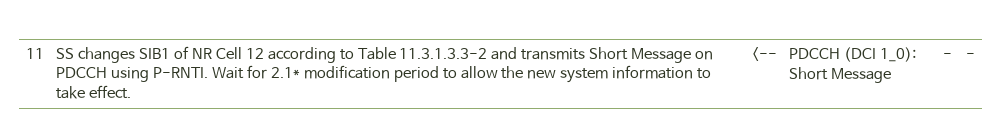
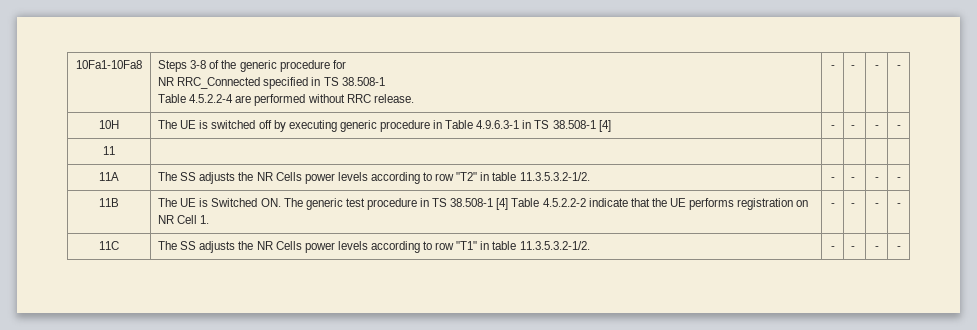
- 11 | SS changes SIB1 of NR Cell 12 according to Table 11.3.1.3.3-2 and transmits Short Message on PDCCH using P-RNTI. Wait for 2.1* modification period to allow the new system information to take effect. | <-- | PDCCH (DCI 1_0): Short Message | - | -
+ 10Fa1-10Fa8 | Steps 3-8 of the generic procedure for
+ NR RRC_Connected specified in TS 38.508-1
+ Table 4.5.2.2-4 are performed without RRC release. | - | - | - | -
+ 10H | The UE is switched off by executing generic procedure in Table 4.9.6.3-1 in TS 38.508-1 [4] | - | - | - | -
+ 11 | | | | |
+ 11A | The SS adjusts the NR Cells power levels according to row "T2" in table 11.3.5.3.2-1/2. | - | - | - | -
+ 11B | The UE is Switched ON. The generic test procedure in TS 38.508-1 [4] Table 4.5.2.2-2 indicate that the UE performs registration on NR Cell 1. | - | - | - | -
+ 11C | The SS adjusts the NR Cells power levels according to row "T1" in table 11.3.5.3.2-1/2. | - | - | - | -

